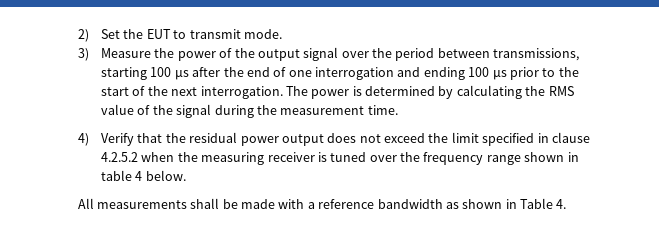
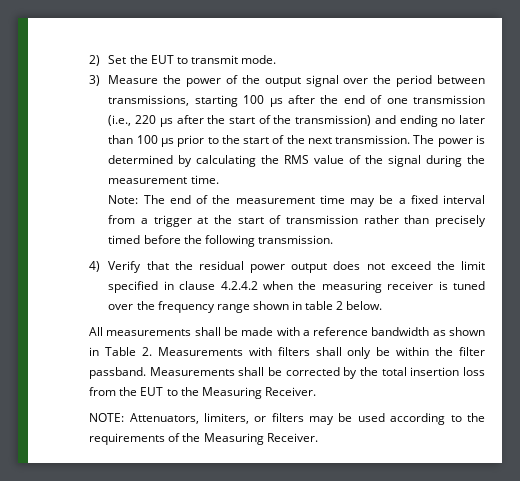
- 3) Measure the power of the output signal over the period between transmissions, starting 100 µs after the end of one interrogation and ending 100 µs prior to the start of the next interrogation.
+ 3) Measure the power of the output signal over the period between transmissions, starting 100 µs after the end of one transmission (i.e., 220 µs after the start of the transmission) and ending no later than 100 µs prior to the start of the next transmission.
+ Note: The end of the measurement time may be a fixed interval from a trigger at the start of transmission rather than precisely timed before the following transmission.
- 4) Verify that the residual power output does not exceed the limit specified in clause 4.2.5.2 when the measuring receiver is tuned over the frequency range shown in table 4 below.
+ 4) Verify that the residual power output does not exceed the limit specified in clause 4.2.4.2 when the measuring receiver is tuned over the frequency range shown in table 2 below.
- All measurements shall be made with a reference bandwidth as shown in Table 4.
+ All measurements shall be made with a reference bandwidth as shown in Table 2. Measurements with filters shall only be within the filter passband. Measurements shall be corrected by the total insertion loss from the EUT to the Measuring Receiver.
+ NOTE: Attenuators, limiters, or filters may be used according to the requirements of the Measuring Receiver.

